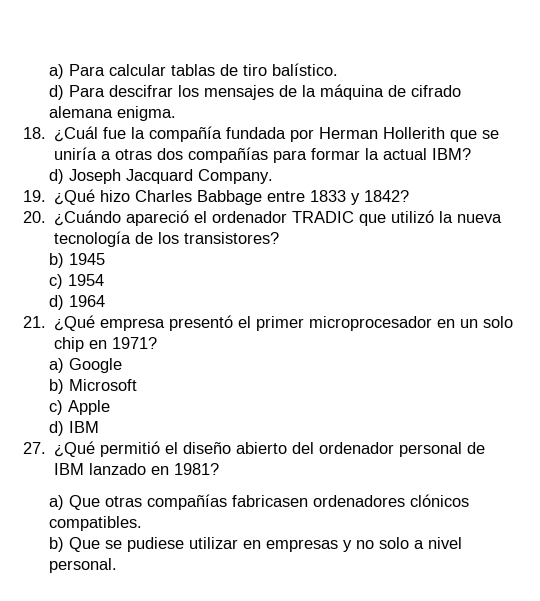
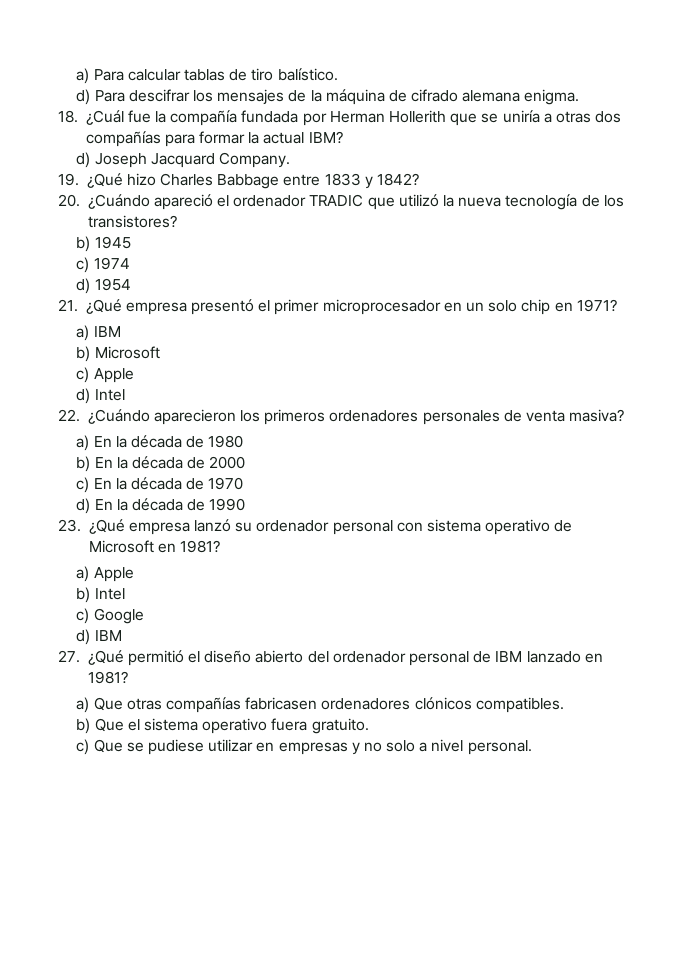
- c) 1954
- d) 1964
+ c) 1974
+ d) 1954
- a) Google
+ a) IBM
+ d) Intel
+ 22. ¿Cuándo aparecieron los primeros ordenadores personales de venta masiva?
+ a) En la década de 1980
+ b) En la década de 2000
+ c) En la década de 1970
+ d) En la década de 1990
+ 23. ¿Qué empresa lanzó su ordenador personal con sistema operativo de Microsoft en 1981?
+ a) Apple
+ b) Intel
+ c) Google
- b) Que se pudiese utilizar en empresas y no solo a nivel personal.
+ b) Que el sistema operativo fuera gratuito.
+ c) Que se pudiese utilizar en empresas y no solo a nivel personal.

